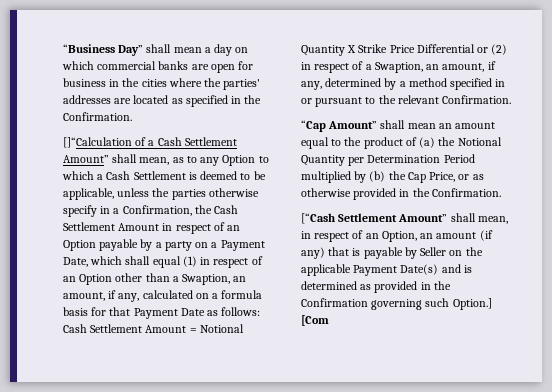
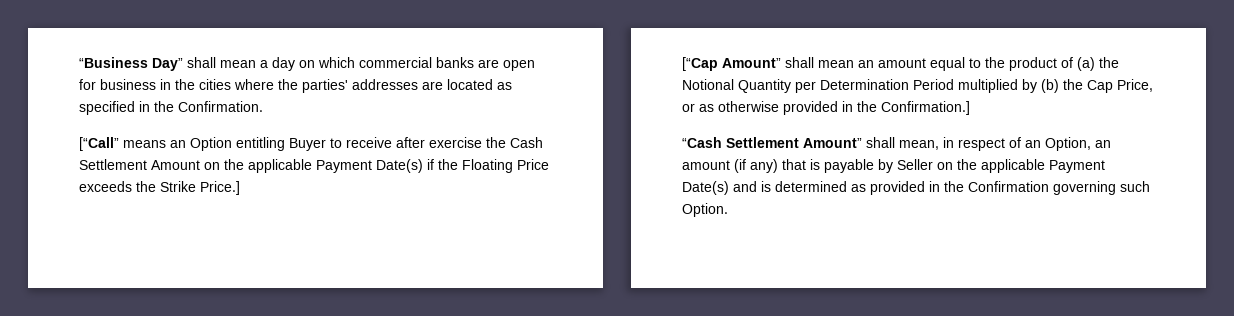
- []“Calculation of a Cash Settlement Amount” shall mean, as to any Option to which a Cash Settlement is deemed to be applicable, unless the parties otherwise specify in a Confirmation, the Cash Settlement Amount in respect of an Option payable by a party on a Payment Date, which shall equal (1) in respect of an Option other than a Swaption, an amount, if any, calculated on a formula basis for that Payment Date as follows: Cash Settlement Amount = Notional Quantity X Strike Price Differential or (2) in respect of a Swaption, an amount, if any, determined by a method specified in or pursuant to the relevant Confirmation.
- “Cap Amount” shall mean an amount equal to the product of (a) the Notional Quantity per Determination Period multiplied by (b) the Cap Price, or as otherwise provided in the Confirmation.
- [“Cash Settlement Amount” shall mean, in respect of an Option, an amount (if any) that is payable by Seller on the applicable Payment Date(s) and is determined as provided in the Confirmation governing such Option.] [Com
+ [“Call” means an Option entitling Buyer to receive after exercise the Cash Settlement Amount on the applicable Payment Date(s) if the Floating Price exceeds the Strike Price.]
+ [“Cap Amount” shall mean an amount equal to the product of (a) the Notional Quantity per Determination Period multiplied by (b) the Cap Price, or as otherwise provided in the Confirmation.]
+ “Cash Settlement Amount” shall mean, in respect of an Option, an amount (if any) that is payable by Seller on the applicable Payment Date(s) and is determined as provided in the Confirmation governing such Option.

